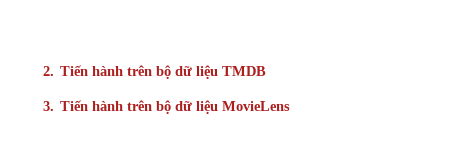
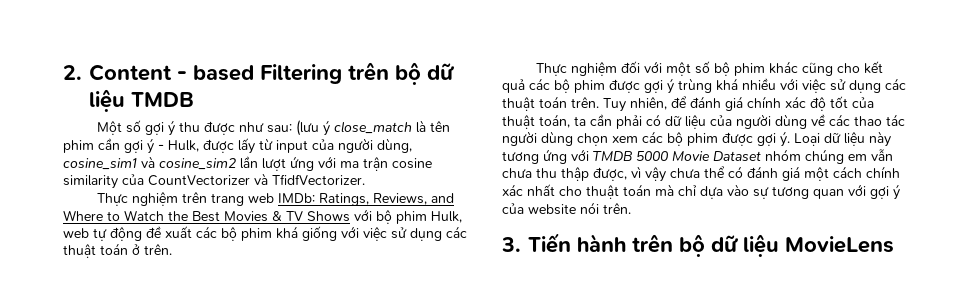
- 2. Tiến hành trên bộ dữ liệu TMDB
+ 2. Content - based Filtering trên bộ dữ liệu TMDB
+ Một số gợi ý thu được như sau: (lưu ý close_match là tên phim cần gợi ý - Hulk, được lấy từ input của người dùng, cosine_sim1 và cosine_sim2 lần lượt ứng với ma trận cosine similarity của CountVectorizer và TfidfVectorizer.
+ Thực nghiệm trên trang web IMDb: Ratings, Reviews, and Where to Watch the Best Movies & TV Shows với bộ phim Hulk, web tự động đề xuất các bộ phim khá giống với việc sử dụng các thuật toán ở trên.
+ Thực nghiệm đối với một số bộ phim khác cũng cho kết quả các bộ phim được gợi ý trùng khá nhiều với việc sử dụng các thuật toán trên. Tuy nhiên, để đánh giá chính xác độ tốt của thuật toán, ta cần phải có dữ liệu của người dùng về các thao tác người dùng chọn xem các bộ phim được gợi ý. Loại dữ liệu này tương ứng với TMDB 5000 Movie Dataset nhóm chúng em vẫn chưa thu thập được, vì vậy chưa thể có đánh giá một cách chính xác nhất cho thuật toán mà chỉ dựa vào sự tương quan với gợi ý của website nói trên.

